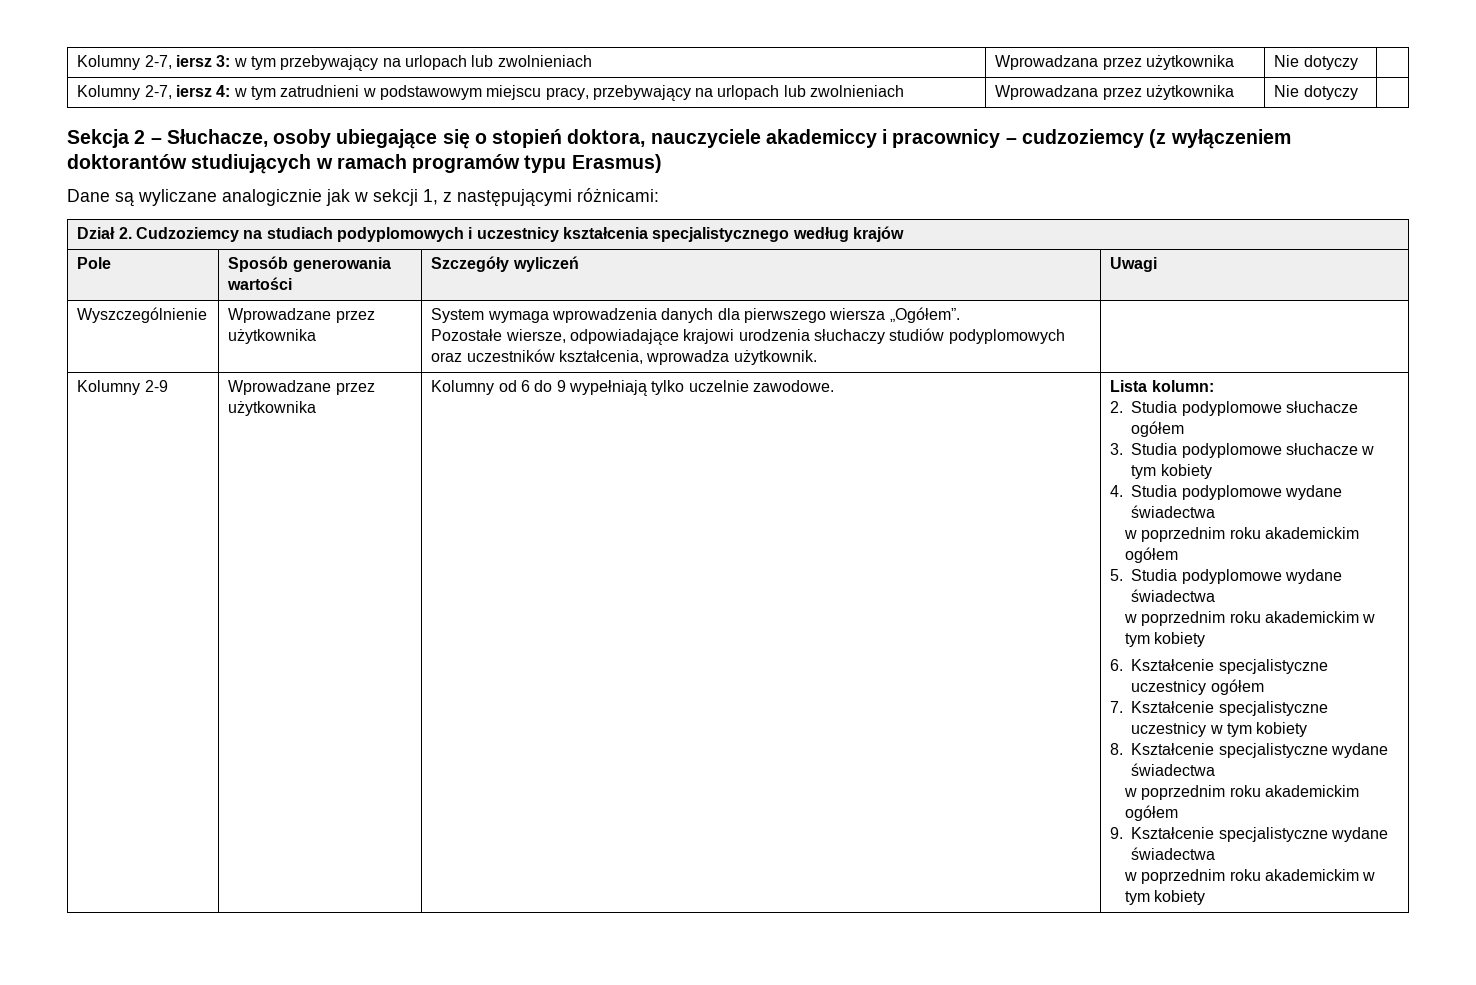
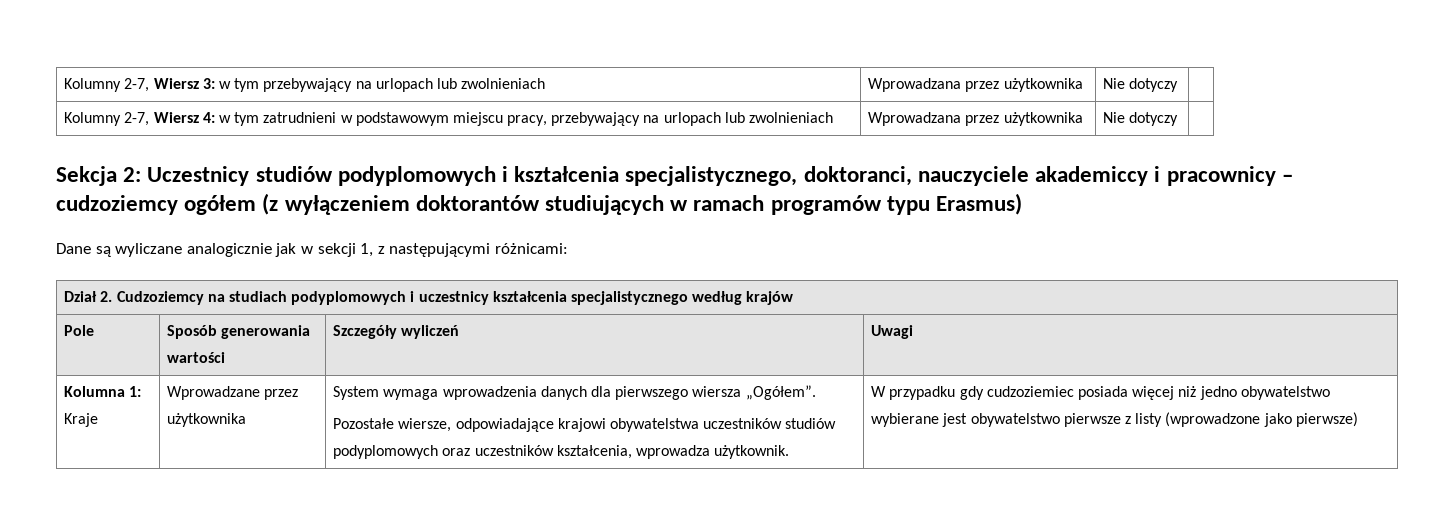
- Kolumny 2-7, iersz 3: w tym przebywający na urlopach lub zwolnieniach | Wprowadzana przez użytkownika | Nie dotyczy |
+ Kolumny 2-7, Wiersz 3: w tym przebywający na urlopach lub zwolnieniach | Wprowadzana przez użytkownika | Nie dotyczy |
- Kolumny 2-7, iersz 4: w tym zatrudnieni w podstawowym miejscu pracy, przebywający na urlopach lub zwolnieniach | Wprowadzana przez użytkownika | Nie dotyczy |
+ Kolumny 2-7, Wiersz 4: w tym zatrudnieni w podstawowym miejscu pracy, przebywający na urlopach lub zwolnieniach | Wprowadzana przez użytkownika | Nie dotyczy |
- Sekcja 2 – Słuchacze, osoby ubiegające się o stopień doktora, nauczyciele akademiccy i pracownicy – cudzoziemcy (z wyłączeniem doktorantów studiujących w ramach programów typu Erasmus)
+ Sekcja 2: Uczestnicy studiów podyplomowych i kształcenia specjalistycznego, doktoranci, nauczyciele akademiccy i pracownicy – cudzoziemcy ogółem (z wyłączeniem doktorantów studiujących w ramach programów typu Erasmus)
- Wyszczególnienie
+ Kolumna 1: Kraje
- Pozostałe wiersze, odpowiadające krajowi urodzenia słuchaczy studiów podyplomowych oraz uczestników kształcenia, wprowadza użytkownik.
+ Pozostałe wiersze, odpowiadające krajowi obywatelstwa uczestników studiów podyplomowych oraz uczestników kształcenia, wprowadza użytkownik.
- Kolumny 2-9 | Wprowadzane przez użytkownika | Kolumny od 6 do 9 wypełniają tylko uczelnie zawodowe. | Lista kolumn:
- 2. Studia podyplomowe słuchacze ogółem
- 3. Studia podyplomowe słuchacze w tym kobiety
- 4. Studia podyplomowe wydane świadectwa
- w poprzednim roku akademickim ogółem
- 5. Studia podyplomowe wydane świadectwa
- w poprzednim roku akademickim w tym kobiety
- 6. Kształcenie specjalistyczne uczestnicy ogółem
- 7. Kształcenie specjalistyczne uczestnicy w tym kobiety
- 8. Kształcenie specjalistyczne wydane świadectwa
- w poprzednim roku akademickim ogółem
- 9. Kształcenie specjalistyczne wydane świadectwa
- w poprzednim roku akademickim w tym kobiety
+ W przypadku gdy cudzoziemiec posiada więcej niż jedno obywatelstwo wybierane jest obywatelstwo pierwsze z listy (wprowadzone jako pierwsze)

